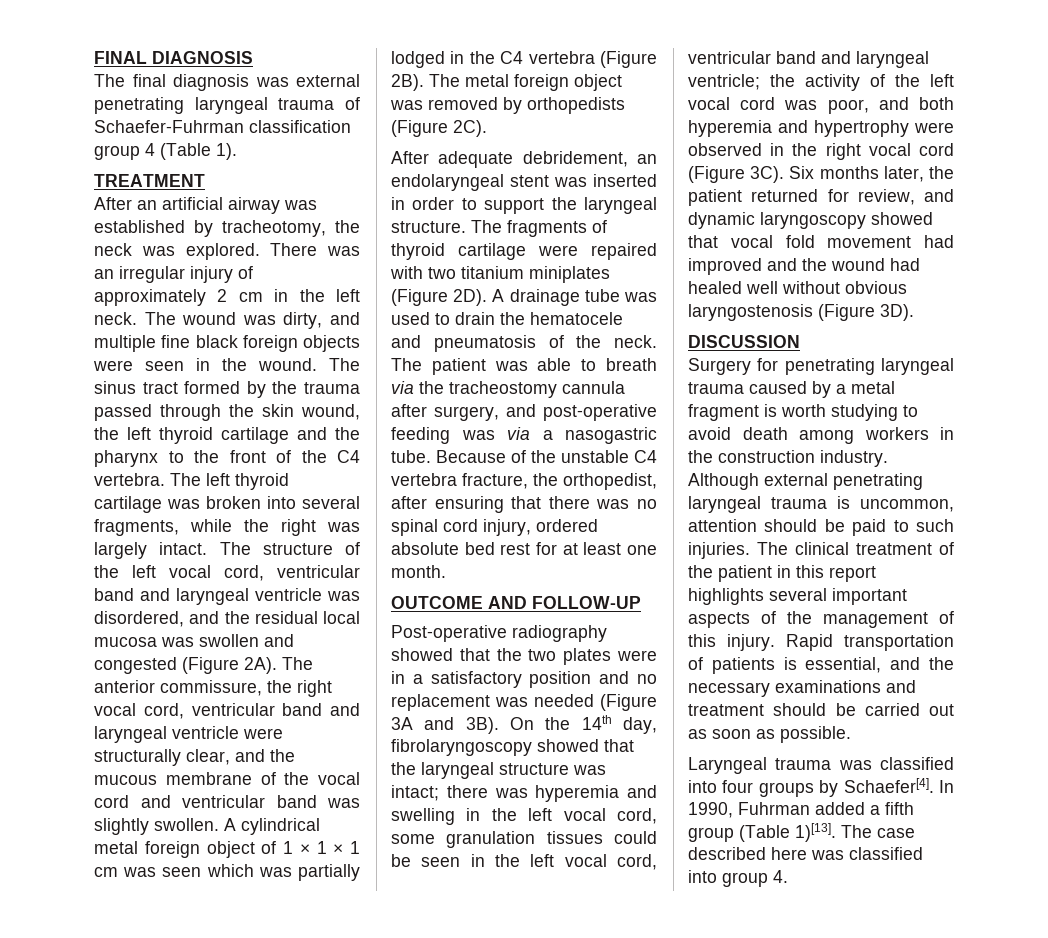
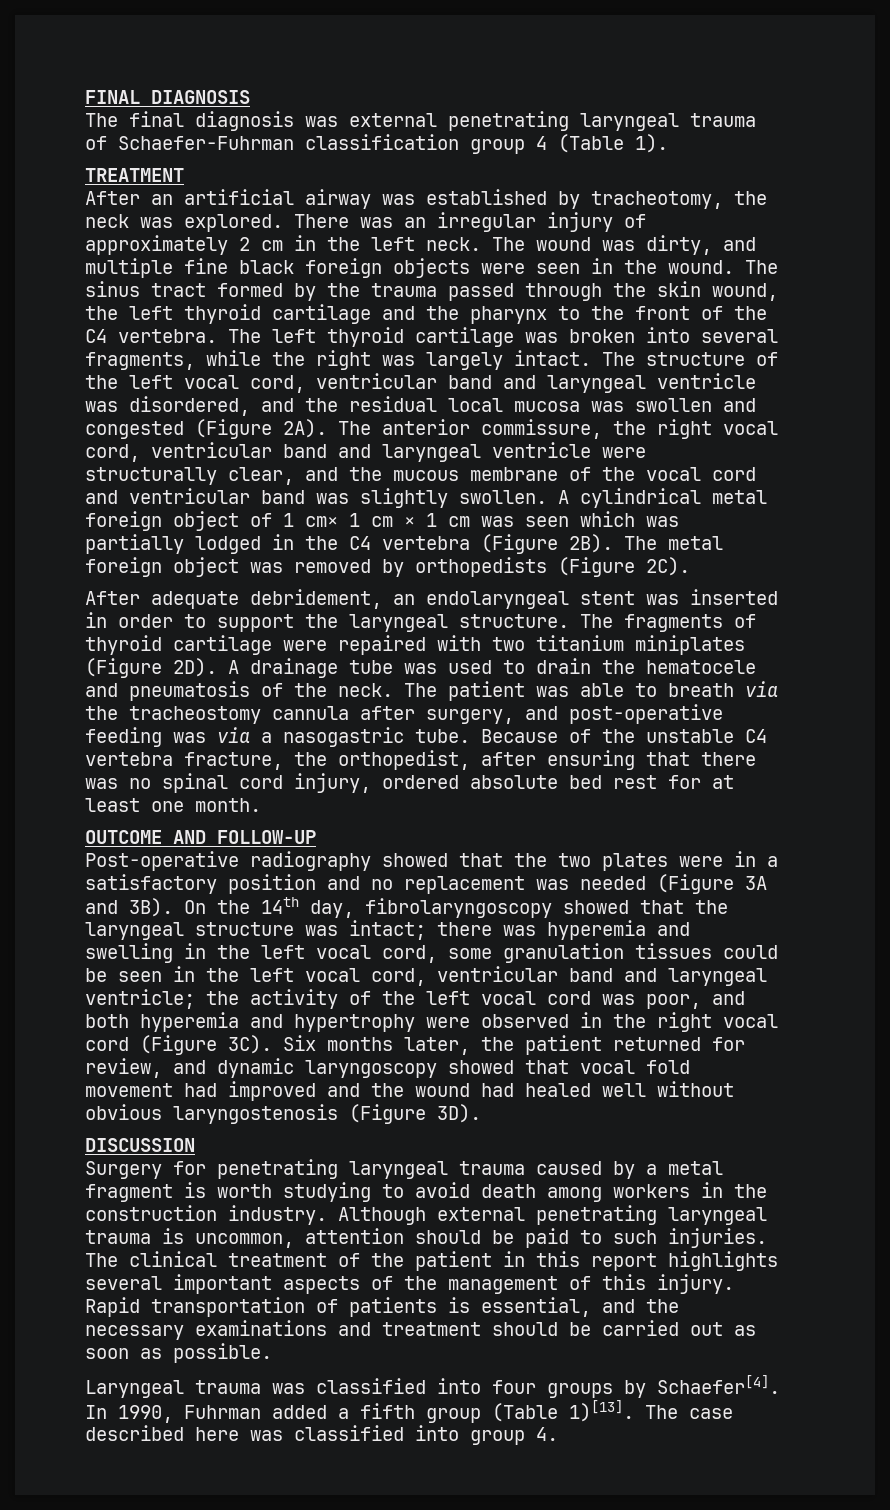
- A cylindrical metal foreign object of 1 × 1 × 1 cm was seen which was partially lodged in the C4 vertebra (Figure 2B).
+ A cylindrical metal foreign object of 1 cm× 1 cm × 1 cm was seen which was partially lodged in the C4 vertebra (Figure 2B).

